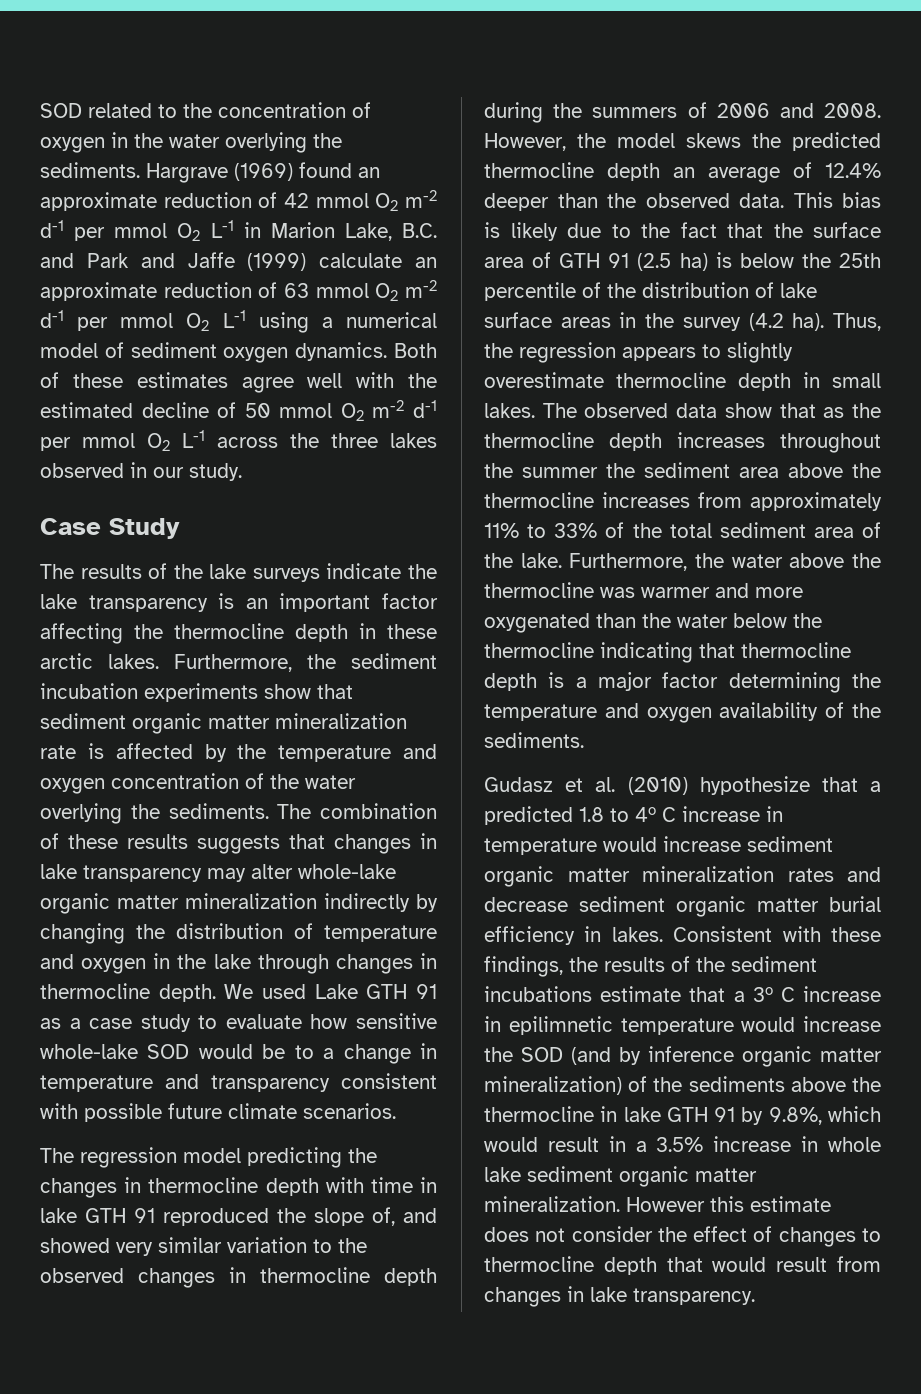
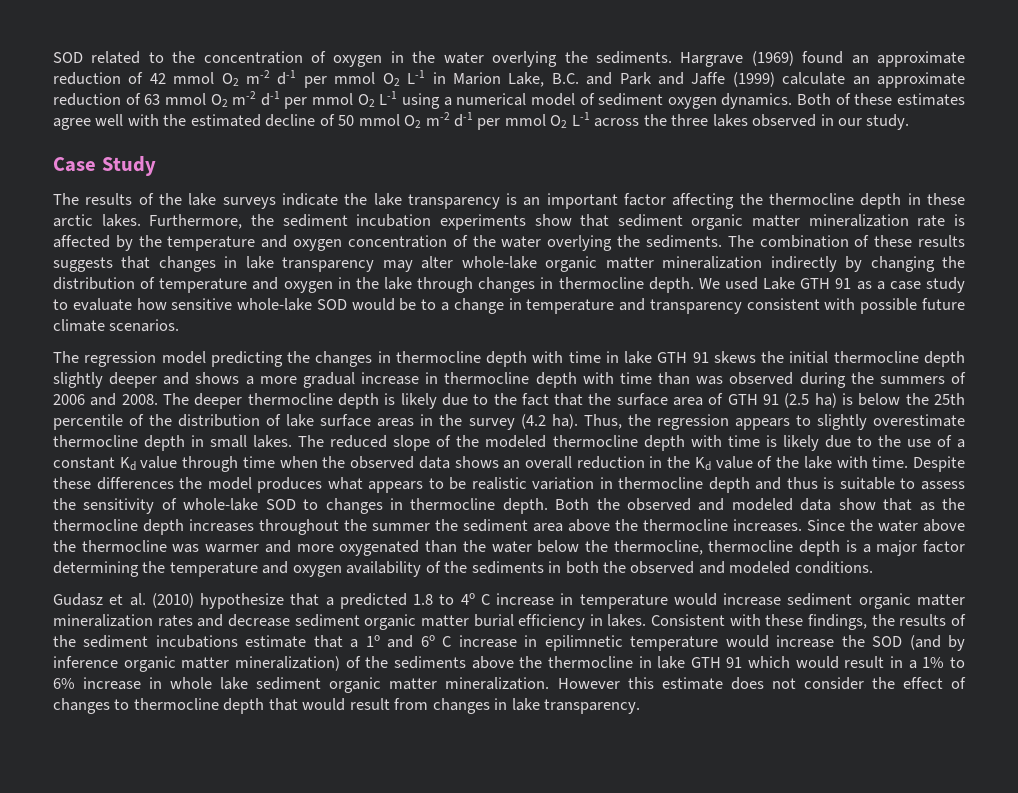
- The regression model predicting the changes in thermocline depth with time in lake GTH 91 reproduced the slope of, and showed very similar variation to the observed changes in thermocline depth during the summers of 2006 and 2008.
+ The regression model predicting the changes in thermocline depth with time in lake GTH 91 skews the initial thermocline depth slightly deeper and shows a more gradual increase in thermocline depth with time than was observed during the summers of 2006 and 2008.
- However, the model skews the predicted thermocline depth an average of 12.4% deeper than the observed data. This bias is likely due to the fact that the surface area of GTH 91 (2.5 ha) is below the 25th percentile of the distribution of lake surface areas in the survey (4.2 ha).
+ The deeper thermocline depth is likely due to the fact that the surface area of GTH 91 (2.5 ha) is below the 25th percentile of the distribution of lake surface areas in the survey (4.2 ha).
- The observed data show that as the thermocline depth increases throughout the summer the sediment area above the thermocline increases from approximately 11% to 33% of the total sediment area of the lake. Furthermore, the water above the thermocline was warmer and more oxygenated than the water below the thermocline indicating that thermocline depth is a major factor determining the temperature and oxygen availability of the sediments.
+ The reduced slope of the modeled thermocline depth with time is likely due to the use of a constant Kd value through time when the observed data shows an overall reduction in the Kd value of the lake with time. Despite these differences the model produces what appears to be realistic variation in thermocline depth and thus is suitable to assess the sensitivity of whole-lake SOD to changes in thermocline depth. Both the observed and modeled data show that as the thermocline depth increases throughout the summer the sediment area above the thermocline increases. Since the water above the thermocline was warmer and more oxygenated than the water below the thermocline, thermocline depth is a major factor determining the temperature and oxygen availability of the sediments in both the observed and modeled conditions.
- Consistent with these findings, the results of the sediment incubations estimate that a 3o C increase in epilimnetic temperature would increase the SOD (and by inference organic matter mineralization) of the sediments above the thermocline in lake GTH 91 by 9.8%, which would result in a 3.5% increase in whole lake sediment organic matter mineralization.
+ Consistent with these findings, the results of the sediment incubations estimate that a 1o and 6o C increase in epilimnetic temperature would increase the SOD (and by inference organic matter mineralization) of the sediments above the thermocline in lake GTH 91 which would result in a 1% to 6% increase in whole lake sediment organic matter mineralization.

